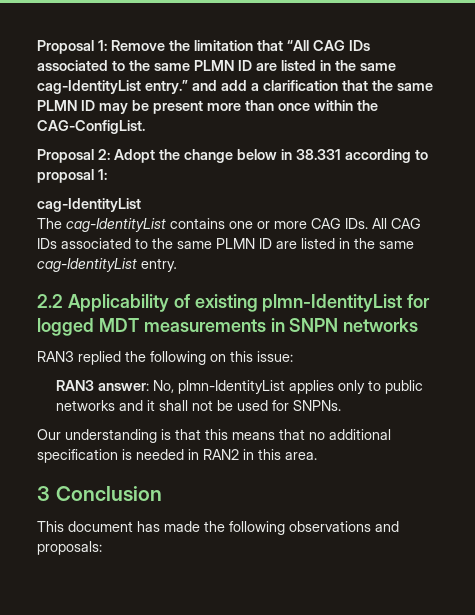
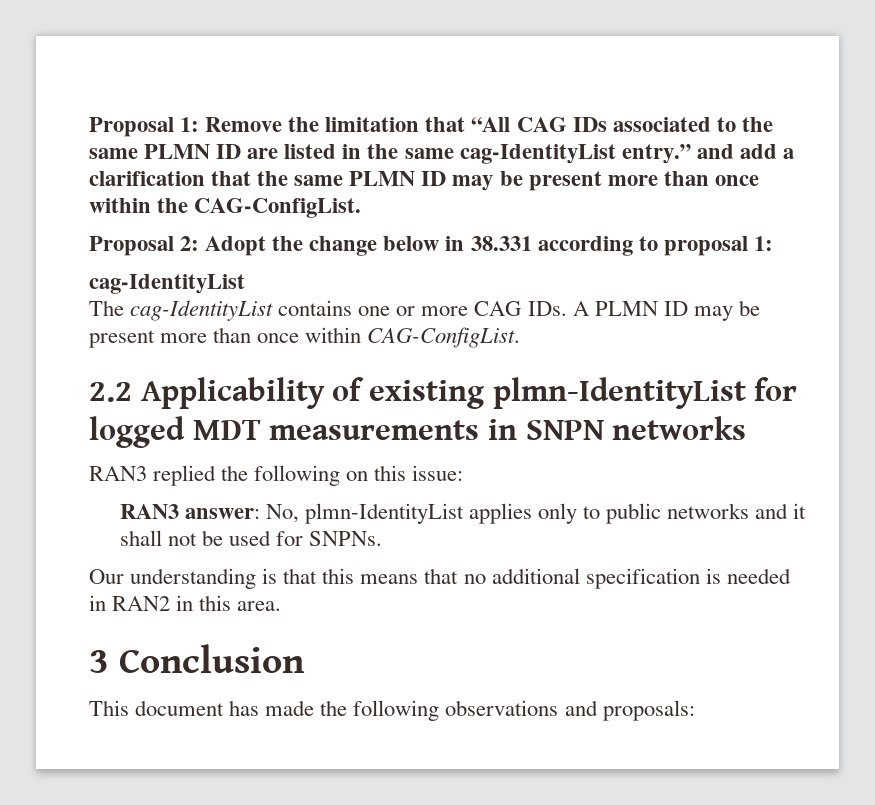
- The cag-IdentityList contains one or more CAG IDs. All CAG IDs associated to the same PLMN ID are listed in the same cag-IdentityList entry.
+ The cag-IdentityList contains one or more CAG IDs. A PLMN ID may be present more than once within CAG-ConfigList.

